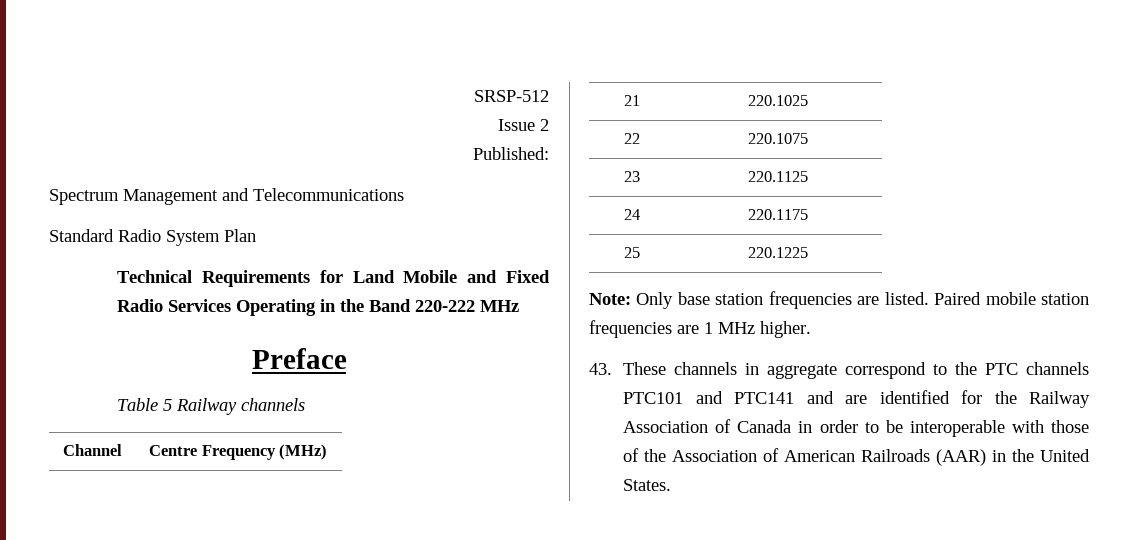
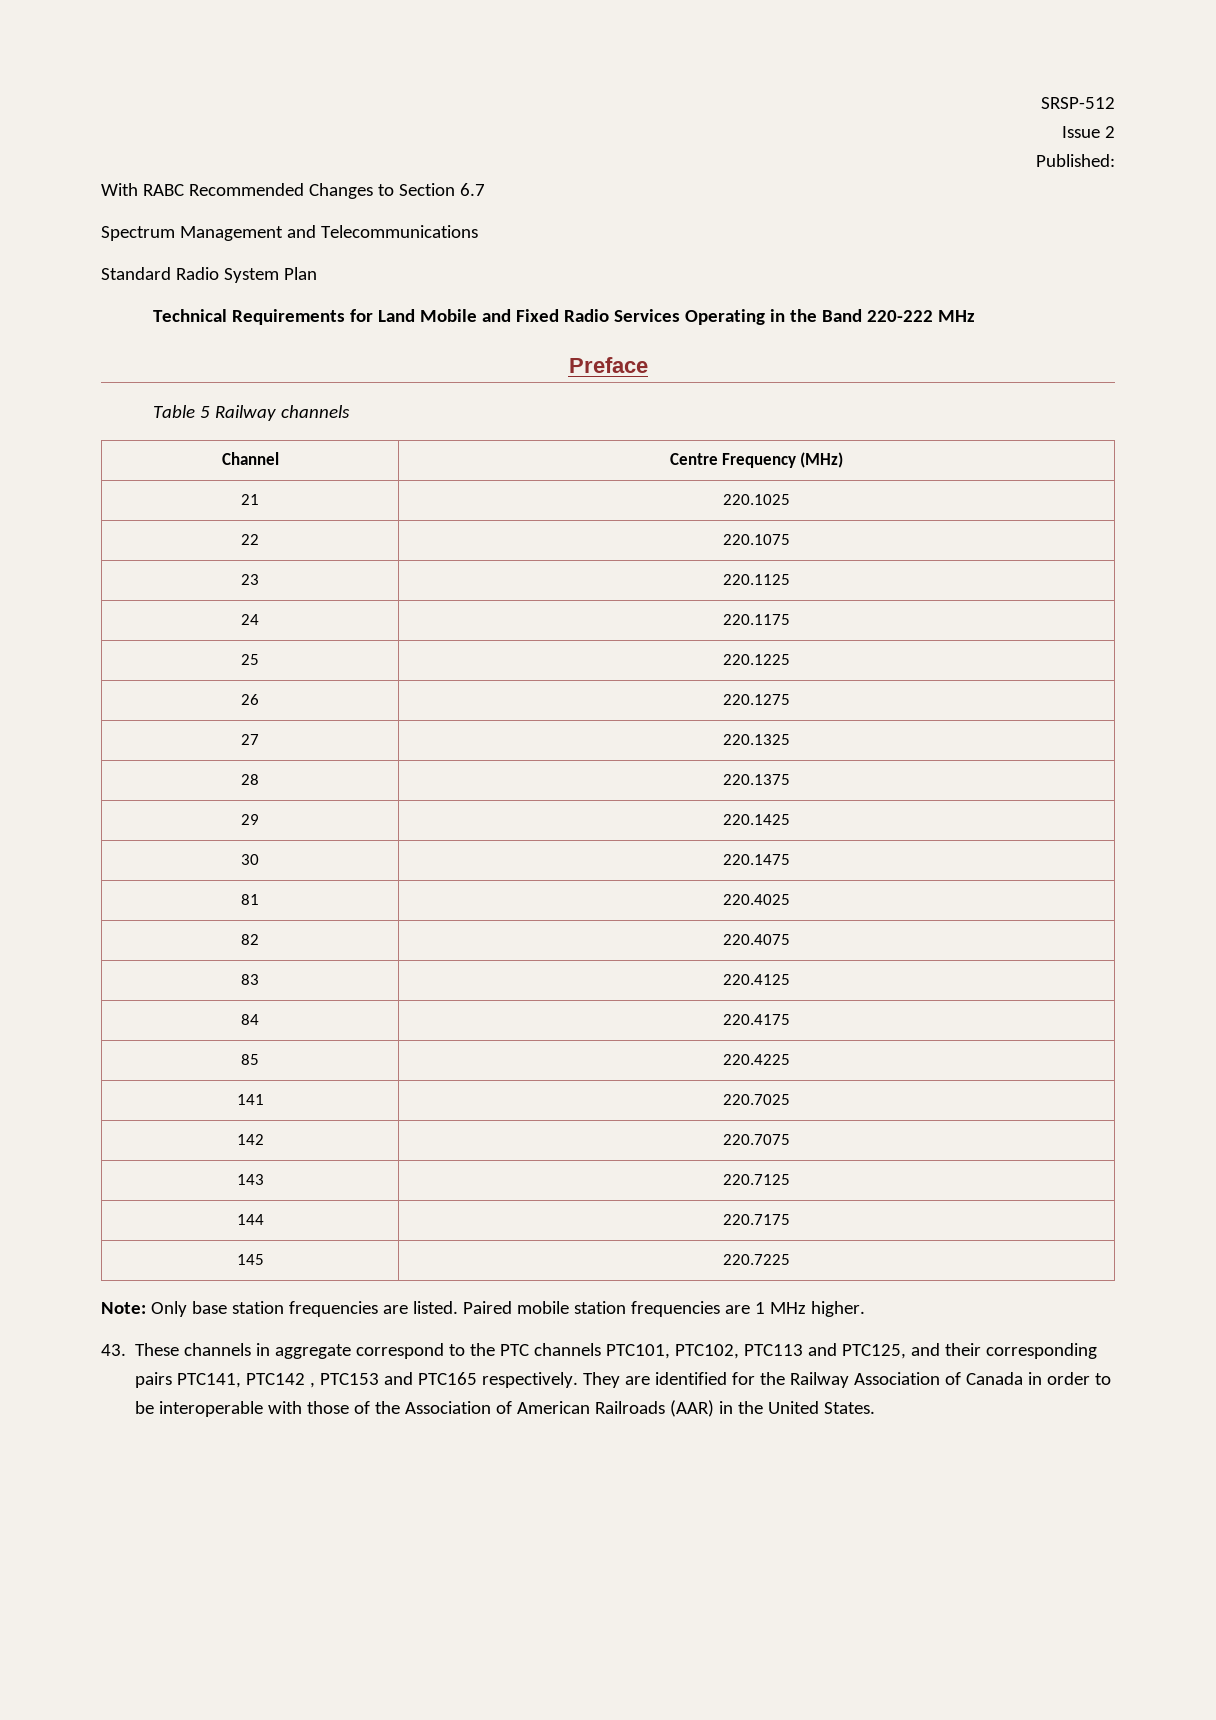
+ With RABC Recommended Changes to Section 6.7
+ 26 | 220.1275
+ 27 | 220.1325
+ 28 | 220.1375
+ 29 | 220.1425
+ 30 | 220.1475
+ 81 | 220.4025
+ 82 | 220.4075
+ 83 | 220.4125
+ 84 | 220.4175
+ 85 | 220.4225
+ 141 | 220.7025
+ 142 | 220.7075
+ 143 | 220.7125
+ 144 | 220.7175
+ 145 | 220.7225
- 43. These channels in aggregate correspond to the PTC channels PTC101 and PTC141 and are identified for the Railway Association of Canada in order to be interoperable with those of the Association of American Railroads (AAR) in the United States.
+ 43. These channels in aggregate correspond to the PTC channels PTC101, PTC102, PTC113 and PTC125, and their corresponding pairs PTC141, PTC142 , PTC153 and PTC165 respectively. They are identified for the Railway Association of Canada in order to be interoperable with those of the Association of American Railroads (AAR) in the United States.

